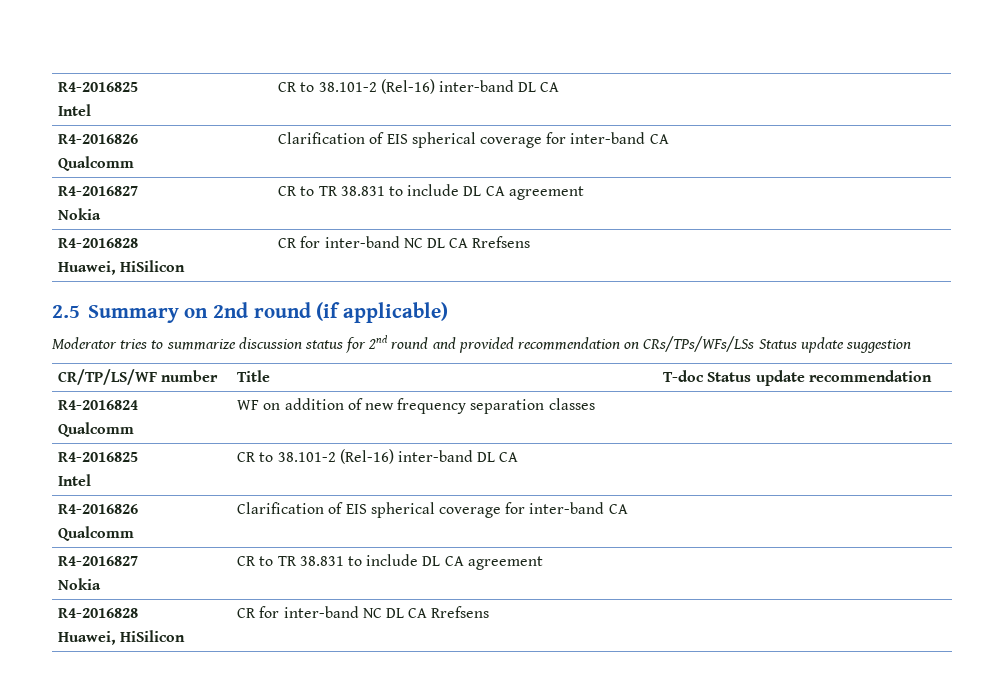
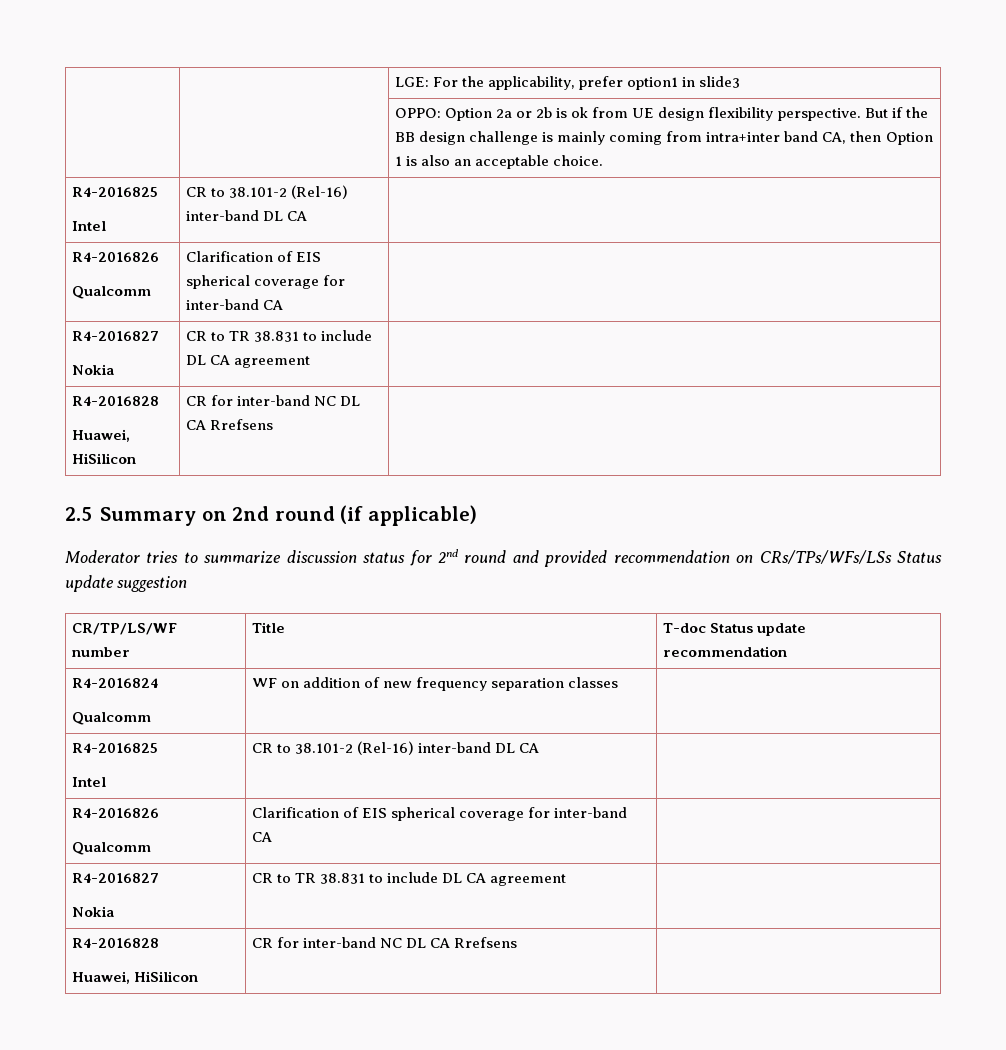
+ | | LGE: For the applicability, prefer option1 in slide3
+ | | OPPO: Option 2a or 2b is ok from UE design flexibility perspective. But if the BB design challenge is mainly coming from intra+inter band CA, then Option 1 is also an acceptable choice.

